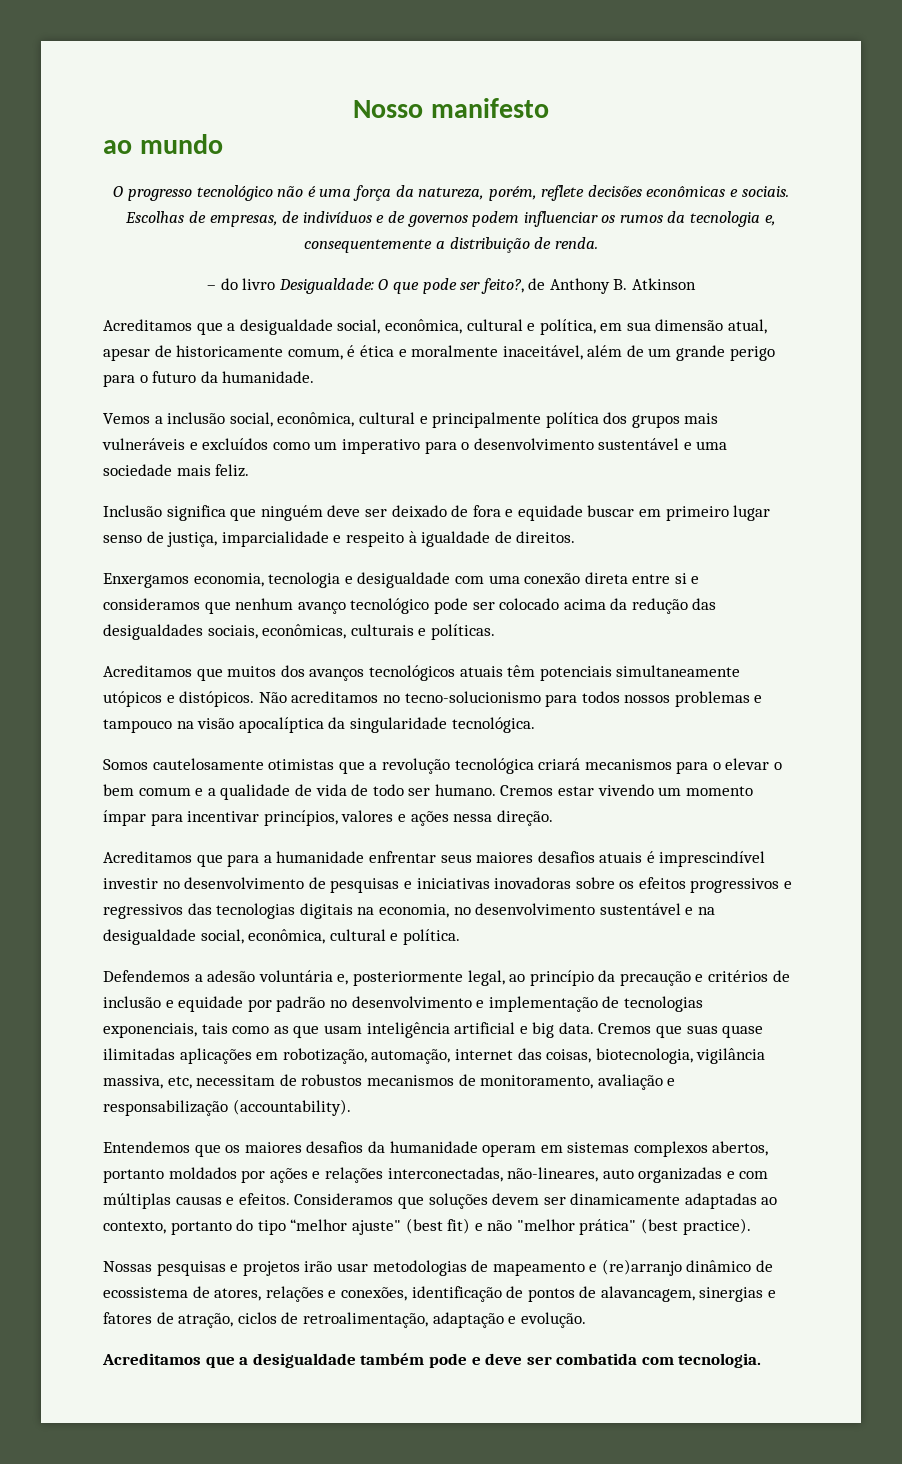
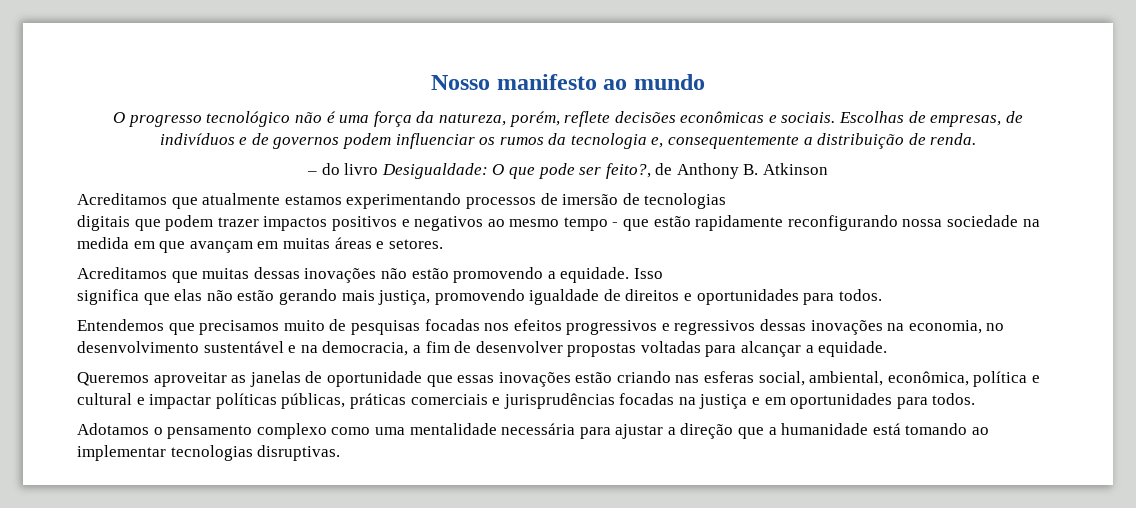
- Nosso manifesto
- ao mundo
+ Nosso manifesto ao mundo
- Acreditamos que a desigualdade social, econômica, cultural e política, em sua dimensão atual, apesar de historicamente comum, é ética e moralmente inaceitável, além de um grande perigo para o futuro da humanidade.
- Vemos a inclusão social, econômica, cultural e principalmente política dos grupos mais vulneráveis e excluídos como um imperativo para o desenvolvimento sustentável e uma sociedade mais feliz.
- Inclusão significa que ninguém deve ser deixado de fora e equidade buscar em primeiro lugar senso de justiça, imparcialidade e respeito à igualdade de direitos.
- Enxergamos economia, tecnologia e desigualdade com uma conexão direta entre si e consideramos que nenhum avanço tecnológico pode ser colocado acima da redução das desigualdades sociais, econômicas, culturais e políticas.
- Acreditamos que muitos dos avanços tecnológicos atuais têm potenciais simultaneamente utópicos e distópicos. Não acreditamos no tecno-solucionismo para todos nossos problemas e tampouco na visão apocalíptica da singularidade tecnológica.
- Somos cautelosamente otimistas que a revolução tecnológica criará mecanismos para o elevar o bem comum e a qualidade de vida de todo ser humano. Cremos estar vivendo um momento ímpar para incentivar princípios, valores e ações nessa direção.
- Acreditamos que para a humanidade enfrentar seus maiores desafios atuais é imprescindível investir no desenvolvimento de pesquisas e iniciativas inovadoras sobre os efeitos progressivos e regressivos das tecnologias digitais na economia, no desenvolvimento sustentável e na desigualdade social, econômica, cultural e política.
- Defendemos a adesão voluntária e, posteriormente legal, ao princípio da precaução e critérios de inclusão e equidade por padrão no desenvolvimento e implementação de tecnologias exponenciais, tais como as que usam inteligência artificial e big data. Cremos que suas quase ilimitadas aplicações em robotização, automação, internet das coisas, biotecnologia, vigilância massiva, etc, necessitam de robustos mecanismos de monitoramento, avaliação e responsabilização (accountability).
- Entendemos que os maiores desafios da humanidade operam em sistemas complexos abertos, portanto moldados por ações e relações interconectadas, não-lineares, auto organizadas e com múltiplas causas e efeitos. Consideramos que soluções devem ser dinamicamente adaptadas ao contexto, portanto do tipo “melhor ajuste" (best fit) e não "melhor prática" (best practice).
- Nossas pesquisas e projetos irão usar metodologias de mapeamento e (re)arranjo dinâmico de ecossistema de atores, relações e conexões, identificação de pontos de alavancagem, sinergias e fatores de atração, ciclos de retroalimentação, adaptação e evolução.
- Acreditamos que a desigualdade também pode e deve ser combatida com tecnologia.
+ Acreditamos que atualmente estamos experimentando processos de imersão de tecnologias
+ digitais que podem trazer impactos positivos e negativos ao mesmo tempo - que estão rapidamente reconfigurando nossa sociedade na medida em que avançam em muitas áreas e setores.
+ Acreditamos que muitas dessas inovações não estão promovendo a equidade. Isso
+ significa que elas não estão gerando mais justiça, promovendo igualdade de direitos e oportunidades para todos.
+ Entendemos que precisamos muito de pesquisas focadas nos efeitos progressivos e regressivos dessas inovações na economia, no desenvolvimento sustentável e na democracia, a fim de desenvolver propostas voltadas para alcançar a equidade.
+ Queremos aproveitar as janelas de oportunidade que essas inovações estão criando nas esferas social, ambiental, econômica, política e cultural e impactar políticas públicas, práticas comerciais e jurisprudências focadas na justiça e em oportunidades para todos.
+ Adotamos o pensamento complexo como uma mentalidade necessária para ajustar a direção que a humanidade está tomando ao implementar tecnologias disruptivas.

